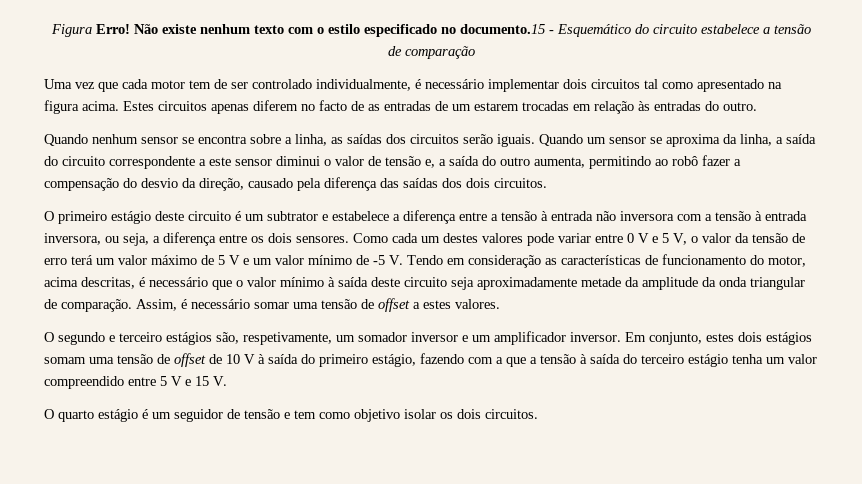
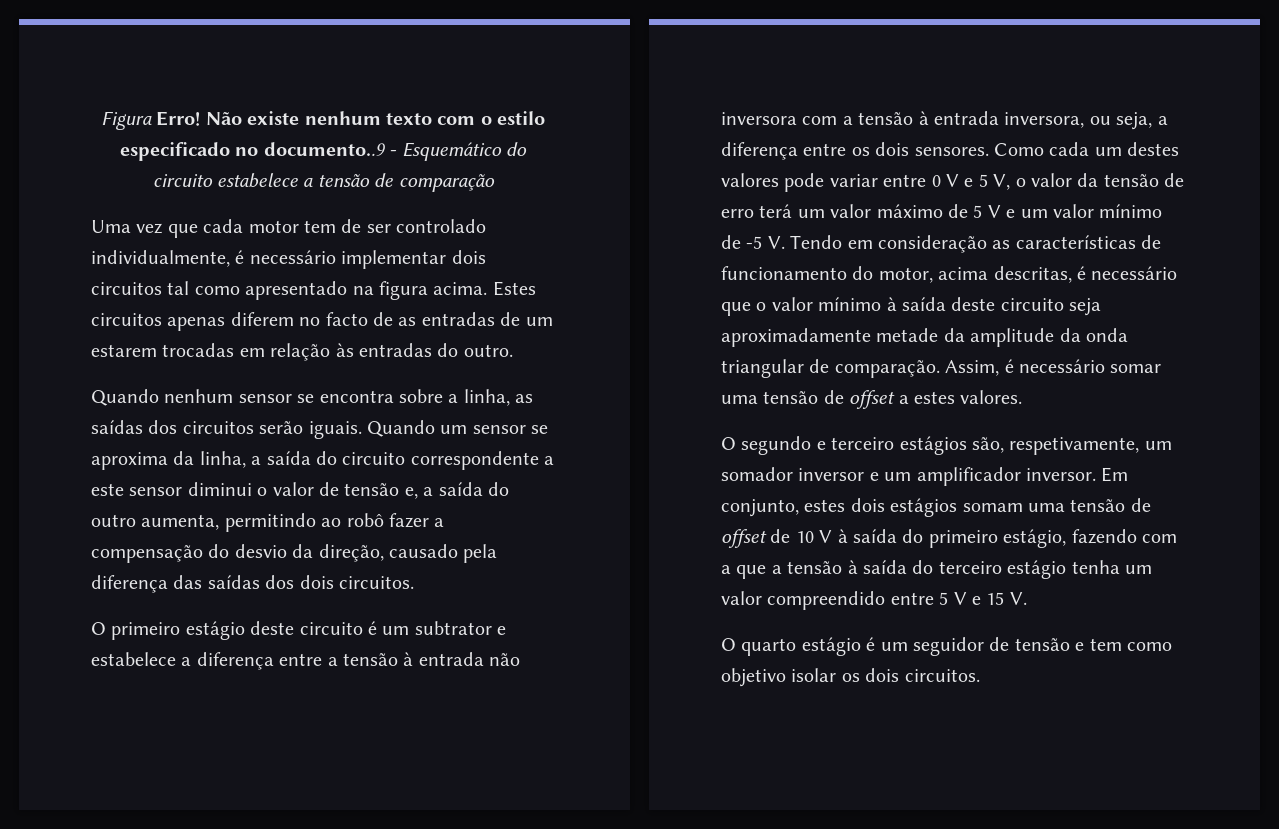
- Não existe nenhum texto com o estilo especificado no documento.15 - Esquemático do circuito estabelece a tensão de comparação
+ Não existe nenhum texto com o estilo especificado no documento..9 - Esquemático do circuito estabelece a tensão de comparação

